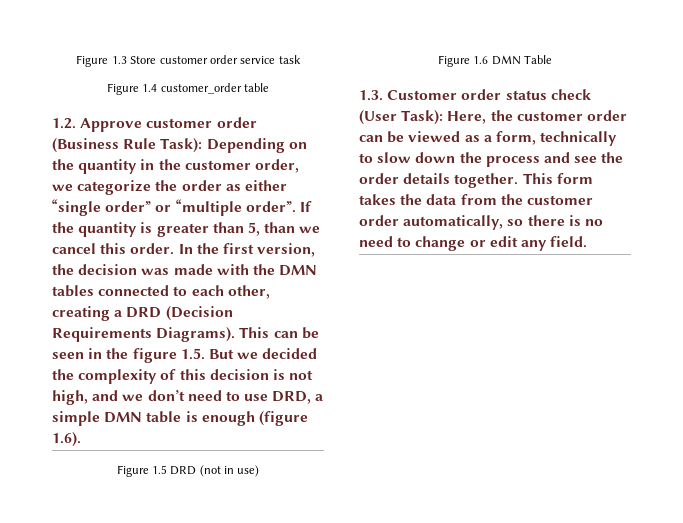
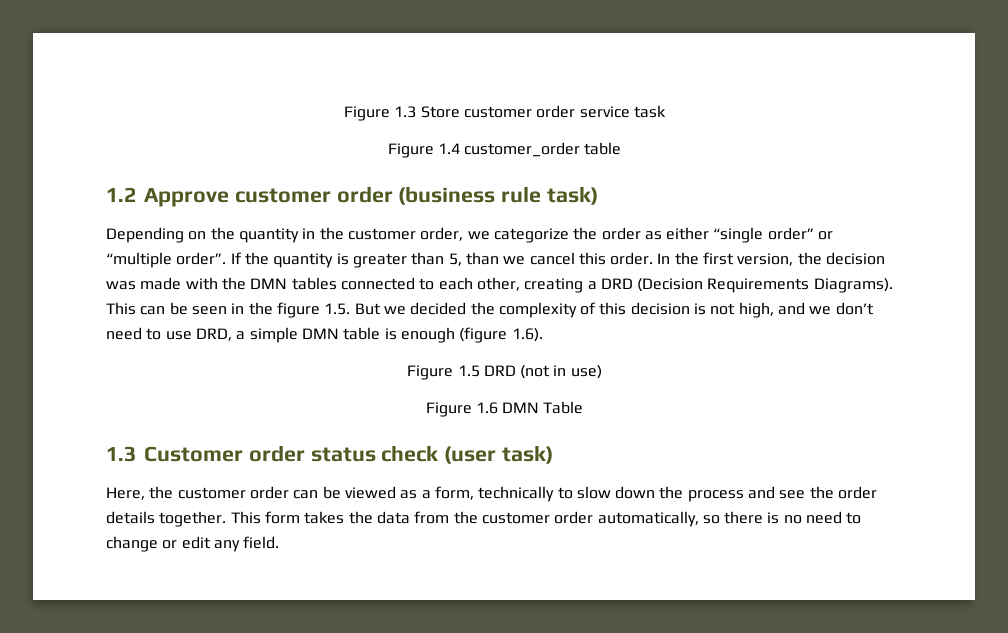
- 1.2. Approve customer order (Business Rule Task): Depending on the quantity in the customer order, we categorize the order as either “single order” or “multiple order”.
+ 1.2 Approve customer order (business rule task)
+ Depending on the quantity in the customer order, we categorize the order as either “single order” or “multiple order”.
- 1.3. Customer order status check (User Task): Here, the customer order can be viewed as a form, technically to slow down the process and see the order details together.
+ 1.3 Customer order status check (user task)
+ Here, the customer order can be viewed as a form, technically to slow down the process and see the order details together.

